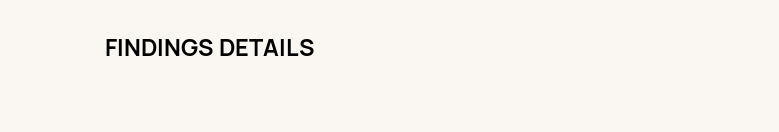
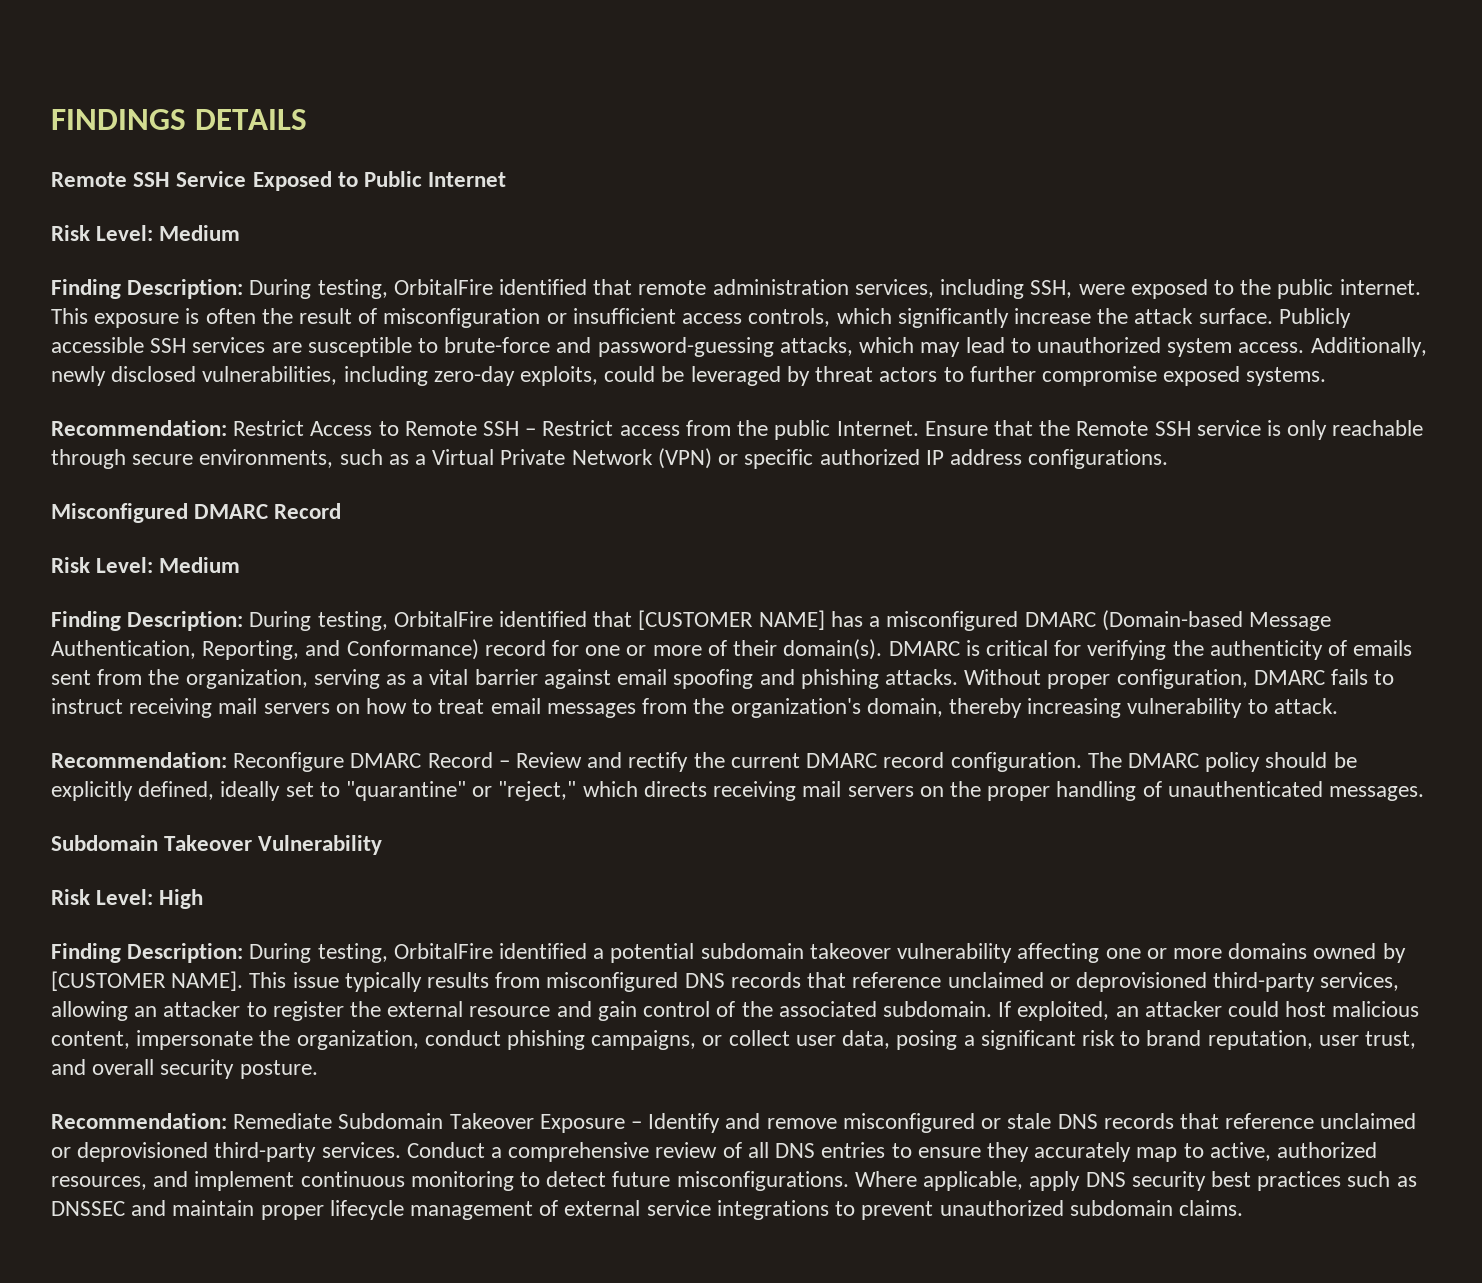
+ Remote SSH Service Exposed to Public Internet
+ Risk Level: Medium
+ Finding Description: During testing, OrbitalFire identified that remote administration services, including SSH, were exposed to the public internet. This exposure is often the result of misconfiguration or insufficient access controls, which significantly increase the attack surface. Publicly accessible SSH services are susceptible to brute-force and password-guessing attacks, which may lead to unauthorized system access. Additionally, newly disclosed vulnerabilities, including zero-day exploits, could be leveraged by threat actors to further compromise exposed systems.
+ Recommendation: Restrict Access to Remote SSH – Restrict access from the public Internet. Ensure that the Remote SSH service is only reachable through secure environments, such as a Virtual Private Network (VPN) or specific authorized IP address configurations.
+ Misconfigured DMARC Record
+ Risk Level: Medium
+ Finding Description: During testing, OrbitalFire identified that [CUSTOMER NAME] has a misconfigured DMARC (Domain-based Message Authentication, Reporting, and Conformance) record for one or more of their domain(s). DMARC is critical for verifying the authenticity of emails sent from the organization, serving as a vital barrier against email spoofing and phishing attacks. Without proper configuration, DMARC fails to instruct receiving mail servers on how to treat email messages from the organization's domain, thereby increasing vulnerability to attack.
+ Recommendation: Reconfigure DMARC Record – Review and rectify the current DMARC record configuration. The DMARC policy should be explicitly defined, ideally set to "quarantine" or "reject," which directs receiving mail servers on the proper handling of unauthenticated messages.
+ Subdomain Takeover Vulnerability
+ Risk Level: High
+ Finding Description: During testing, OrbitalFire identified a potential subdomain takeover vulnerability affecting one or more domains owned by [CUSTOMER NAME]. This issue typically results from misconfigured DNS records that reference unclaimed or deprovisioned third-party services, allowing an attacker to register the external resource and gain control of the associated subdomain. If exploited, an attacker could host malicious content, impersonate the organization, conduct phishing campaigns, or collect user data, posing a significant risk to brand reputation, user trust, and overall security posture.
+ Recommendation: Remediate Subdomain Takeover Exposure – Identify and remove misconfigured or stale DNS records that reference unclaimed or deprovisioned third-party services. Conduct a comprehensive review of all DNS entries to ensure they accurately map to active, authorized resources, and implement continuous monitoring to detect future misconfigurations. Where applicable, apply DNS security best practices such as DNSSEC and maintain proper lifecycle management of external service integrations to prevent unauthorized subdomain claims.

